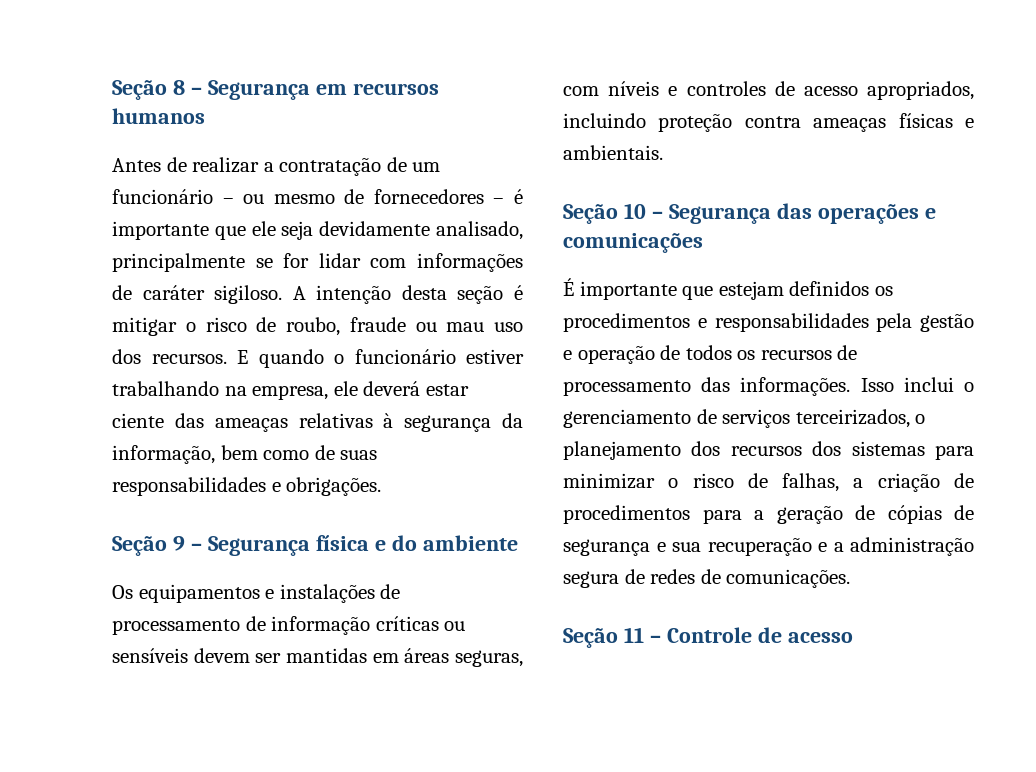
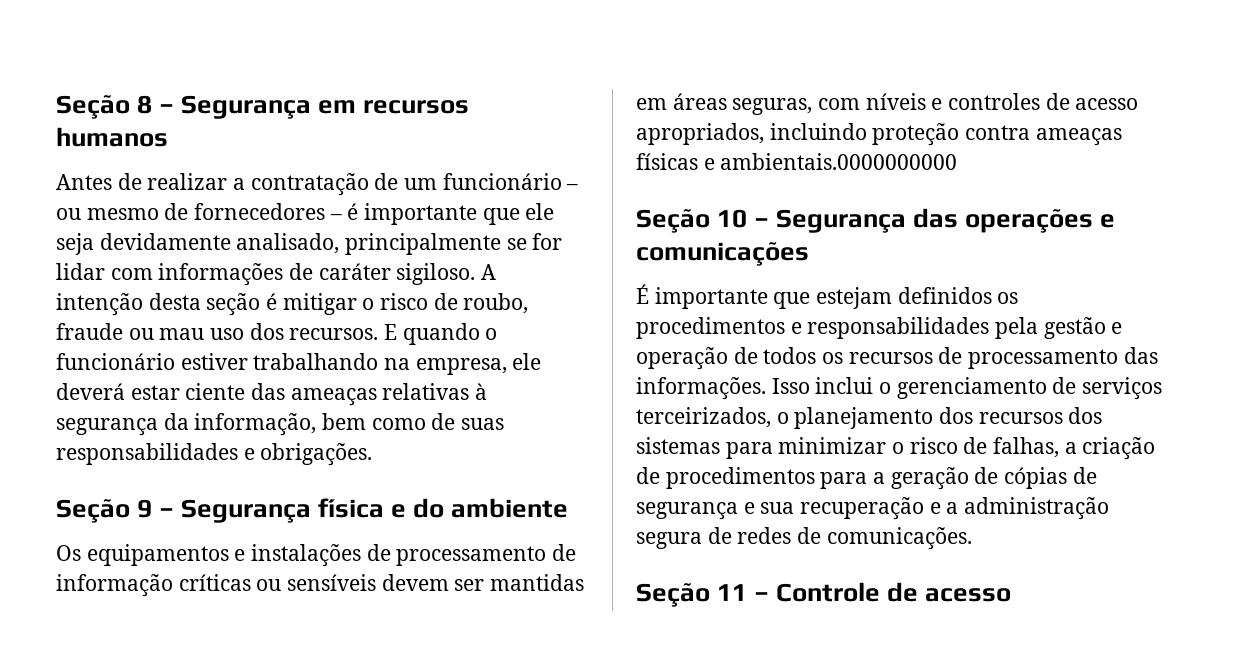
- Os equipamentos e instalações de processamento de informação críticas ou sensíveis devem ser mantidas em áreas seguras, com níveis e controles de acesso apropriados, incluindo proteção contra ameaças físicas e ambientais.
+ Os equipamentos e instalações de processamento de informação críticas ou sensíveis devem ser mantidas em áreas seguras, com níveis e controles de acesso apropriados, incluindo proteção contra ameaças físicas e ambientais.0000000000

